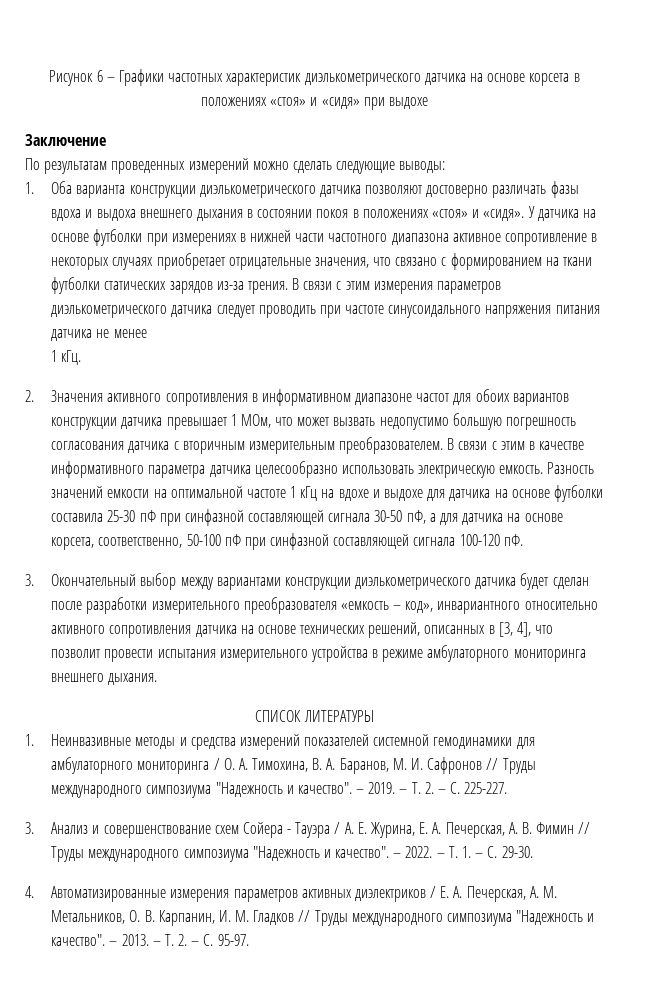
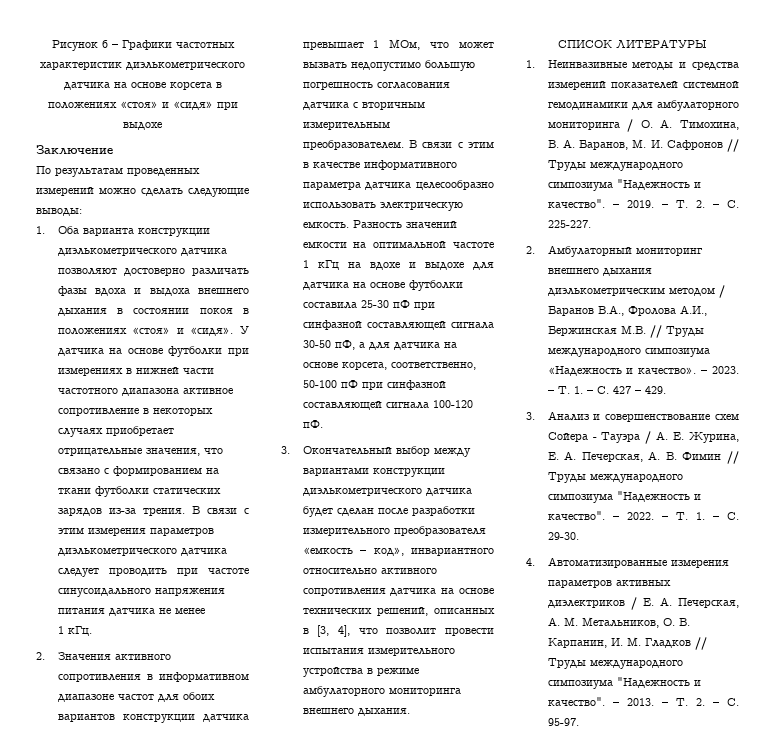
+ 2. Амбулаторный мониторинг внешнего дыхания диэлькометрическим методом / Баранов В.А., Фролова А.И., Бержинская М.В. // Труды международного симпозиума «Надежность и качество». – 2023. – Т. 1. – С. 427 – 429.

